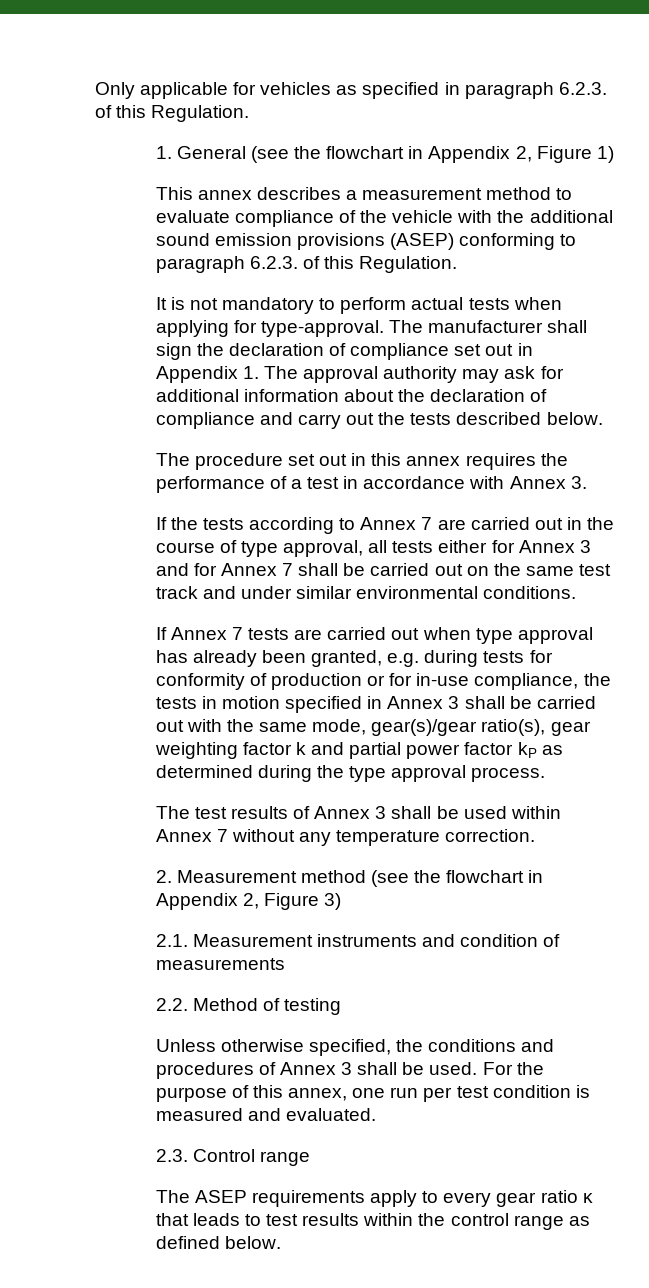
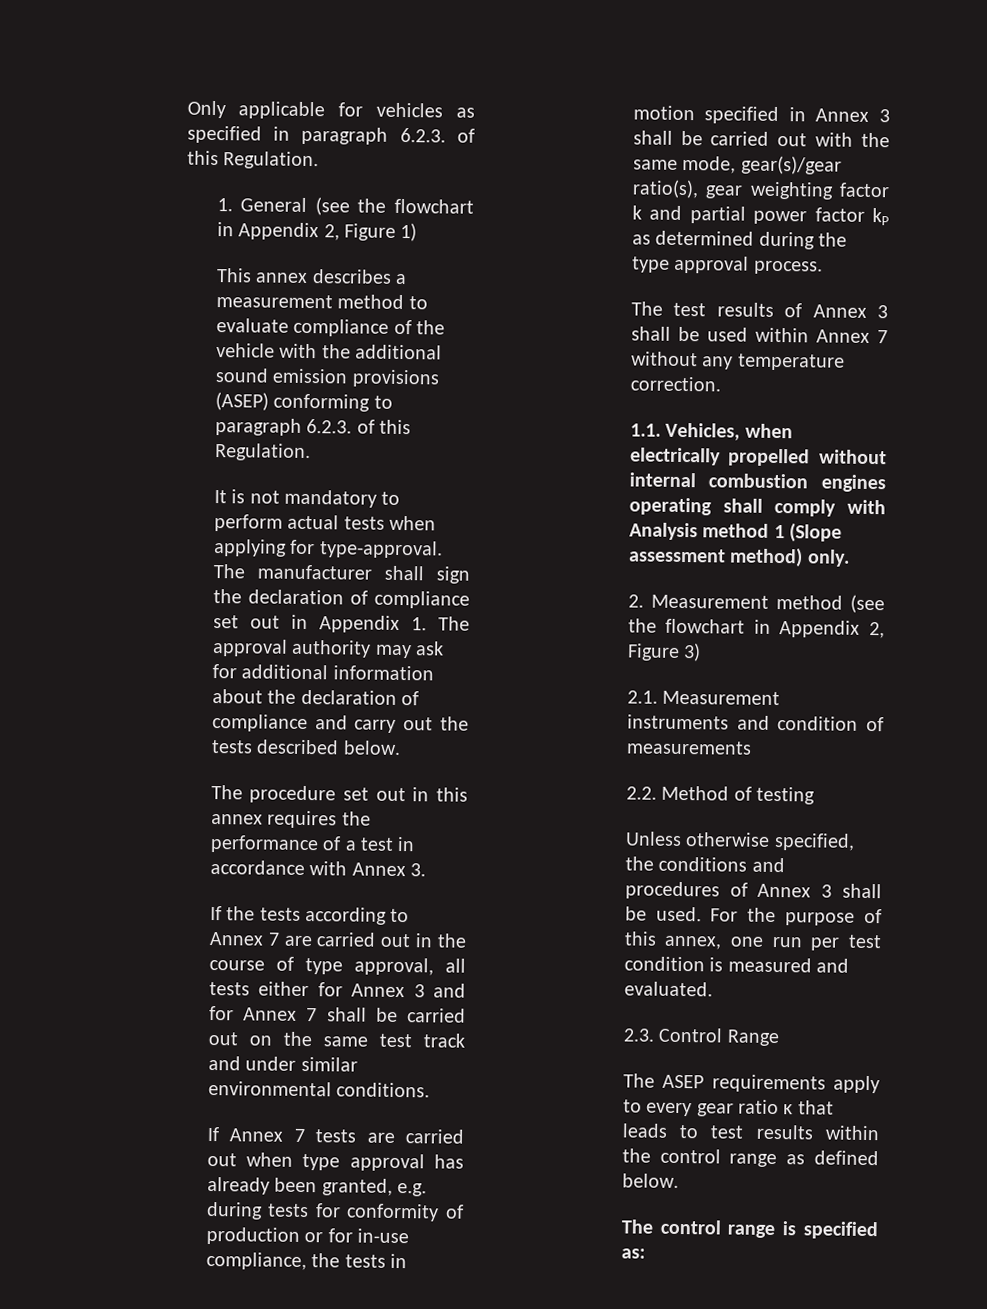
+ 1.1. Vehicles, when electrically propelled without internal combustion engines operating shall comply with Analysis method 1 (Slope assessment method) only.
- 2.3. Control range
+ 2.3. Control Range
+ The control range is specified as:

